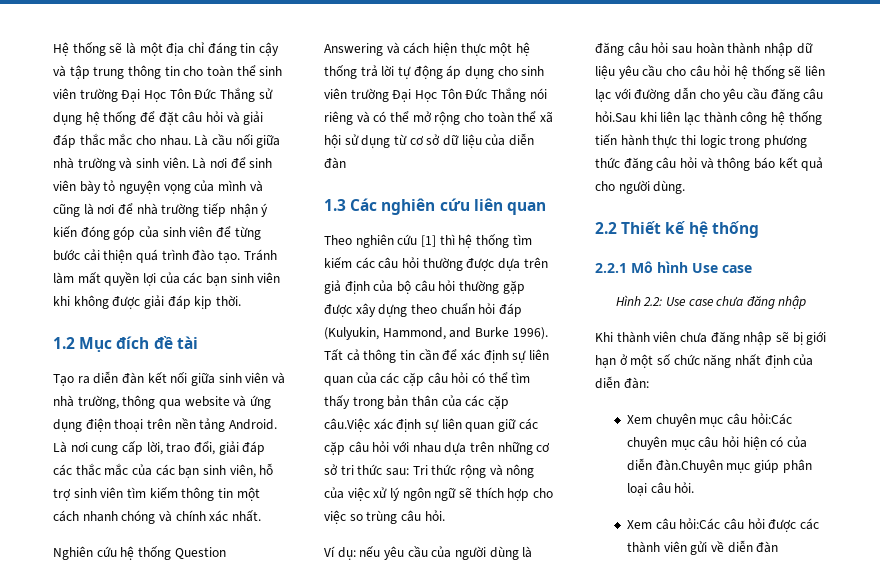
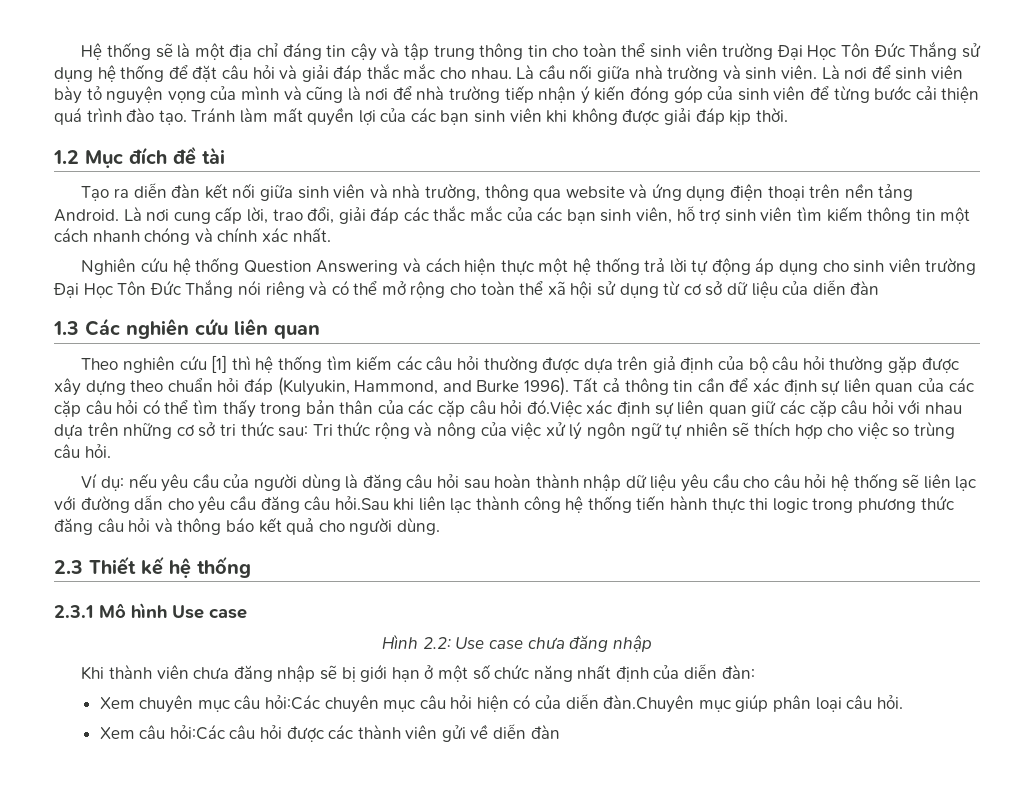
- Tất cả thông tin cần để xác định sự liên quan của các cặp câu hỏi có thể tìm thấy trong bản thân của các cặp câu.Việc xác định sự liên quan giữ các cặp câu hỏi với nhau dựa trên những cơ sở tri thức sau:
+ Tất cả thông tin cần để xác định sự liên quan của các cặp câu hỏi có thể tìm thấy trong bản thân của các cặp câu hỏi đó.Việc xác định sự liên quan giữ các cặp câu hỏi với nhau dựa trên những cơ sở tri thức sau:
- Tri thức rộng và nông của việc xử lý ngôn ngữ sẽ thích hợp cho việc so trùng câu hỏi.
+ Tri thức rộng và nông của việc xử lý ngôn ngữ tự nhiên sẽ thích hợp cho việc so trùng câu hỏi.
- 2.2 Thiết kế hệ thống
+ 2.3 Thiết kế hệ thống
- 2.2.1 Mô hình Use case
+ 2.3.1 Mô hình Use case

